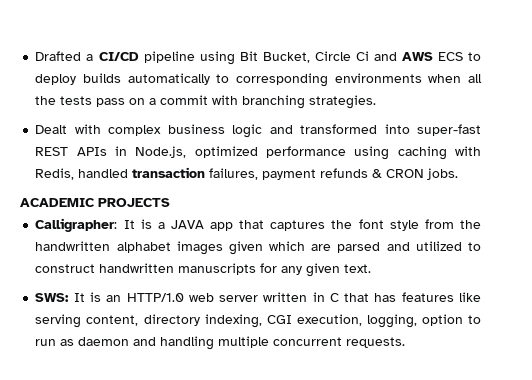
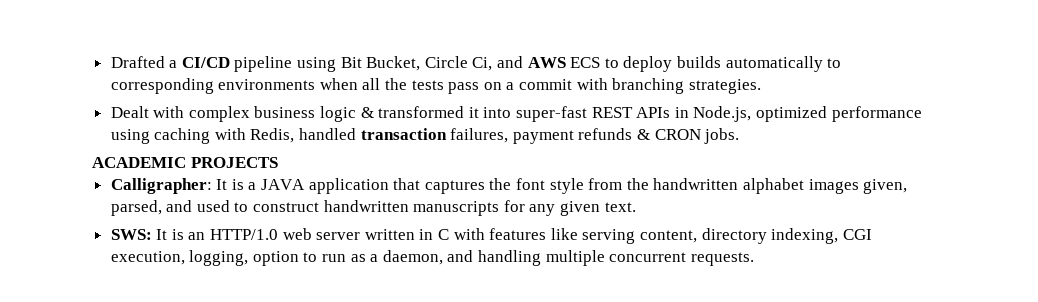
- Drafted a CI/CD pipeline using Bit Bucket, Circle Ci and AWS ECS to deploy builds automatically to corresponding environments when all the tests pass on a commit with branching strategies.
+ Drafted a CI/CD pipeline using Bit Bucket, Circle Ci, and AWS ECS to deploy builds automatically to corresponding environments when all the tests pass on a commit with branching strategies.
- Dealt with complex business logic and transformed into super-fast REST APIs in Node.js, optimized performance using caching with Redis, handled transaction failures, payment refunds & CRON jobs.
+ Dealt with complex business logic & transformed it into super-fast REST APIs in Node.js, optimized performance using caching with Redis, handled transaction failures, payment refunds & CRON jobs.
- Calligrapher: It is a JAVA app that captures the font style from the handwritten alphabet images given which are parsed and utilized to construct handwritten manuscripts for any given text.
+ Calligrapher: It is a JAVA application that captures the font style from the handwritten alphabet images given, parsed, and used to construct handwritten manuscripts for any given text.
- SWS: It is an HTTP/1.0 web server written in C that has features like serving content, directory indexing, CGI execution, logging, option to run as daemon and handling multiple concurrent requests.
+ SWS: It is an HTTP/1.0 web server written in C with features like serving content, directory indexing, CGI execution, logging, option to run as a daemon, and handling multiple concurrent requests.

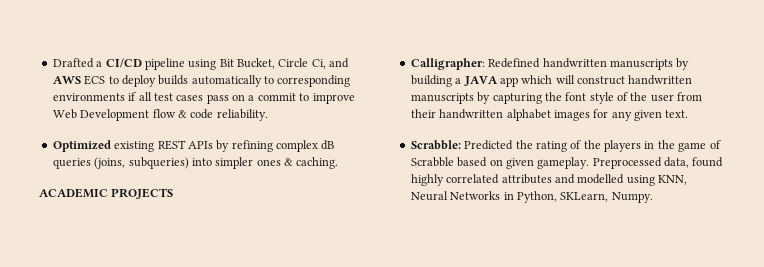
- Drafted a CI/CD pipeline using Bit Bucket, Circle Ci, and AWS ECS to deploy builds automatically to corresponding environments when all the tests pass on a commit with branching strategies.
- Dealt with complex business logic & transformed it into super-fast REST APIs in Node.js, optimized performance using caching with Redis, handled transaction failures, payment refunds & CRON jobs.
+ Drafted a CI/CD pipeline using Bit Bucket, Circle Ci, and AWS ECS to deploy builds automatically to corresponding environments if all test cases pass on a commit to improve Web Development flow & code reliability.
+ Optimized existing REST APIs by refining complex dB queries (joins, subqueries) into simpler ones & caching.
  ACADEMIC PROJECTS
- Calligrapher: It is a JAVA application that captures the font style from the handwritten alphabet images given, parsed, and used to construct handwritten manuscripts for any given text.
- SWS: It is an HTTP/1.0 web server written in C with features like serving content, directory indexing, CGI execution, logging, option to run as a daemon, and handling multiple concurrent requests.
+ Calligrapher: Redefined handwritten manuscripts by building a JAVA app which will construct handwritten manuscripts by capturing the font style of the user from their handwritten alphabet images for any given text.
+ Scrabble: Predicted the rating of the players in the game of Scrabble based on given gameplay. Preprocessed data, found highly correlated attributes and modelled using KNN, Neural Networks in Python, SKLearn, Numpy.

